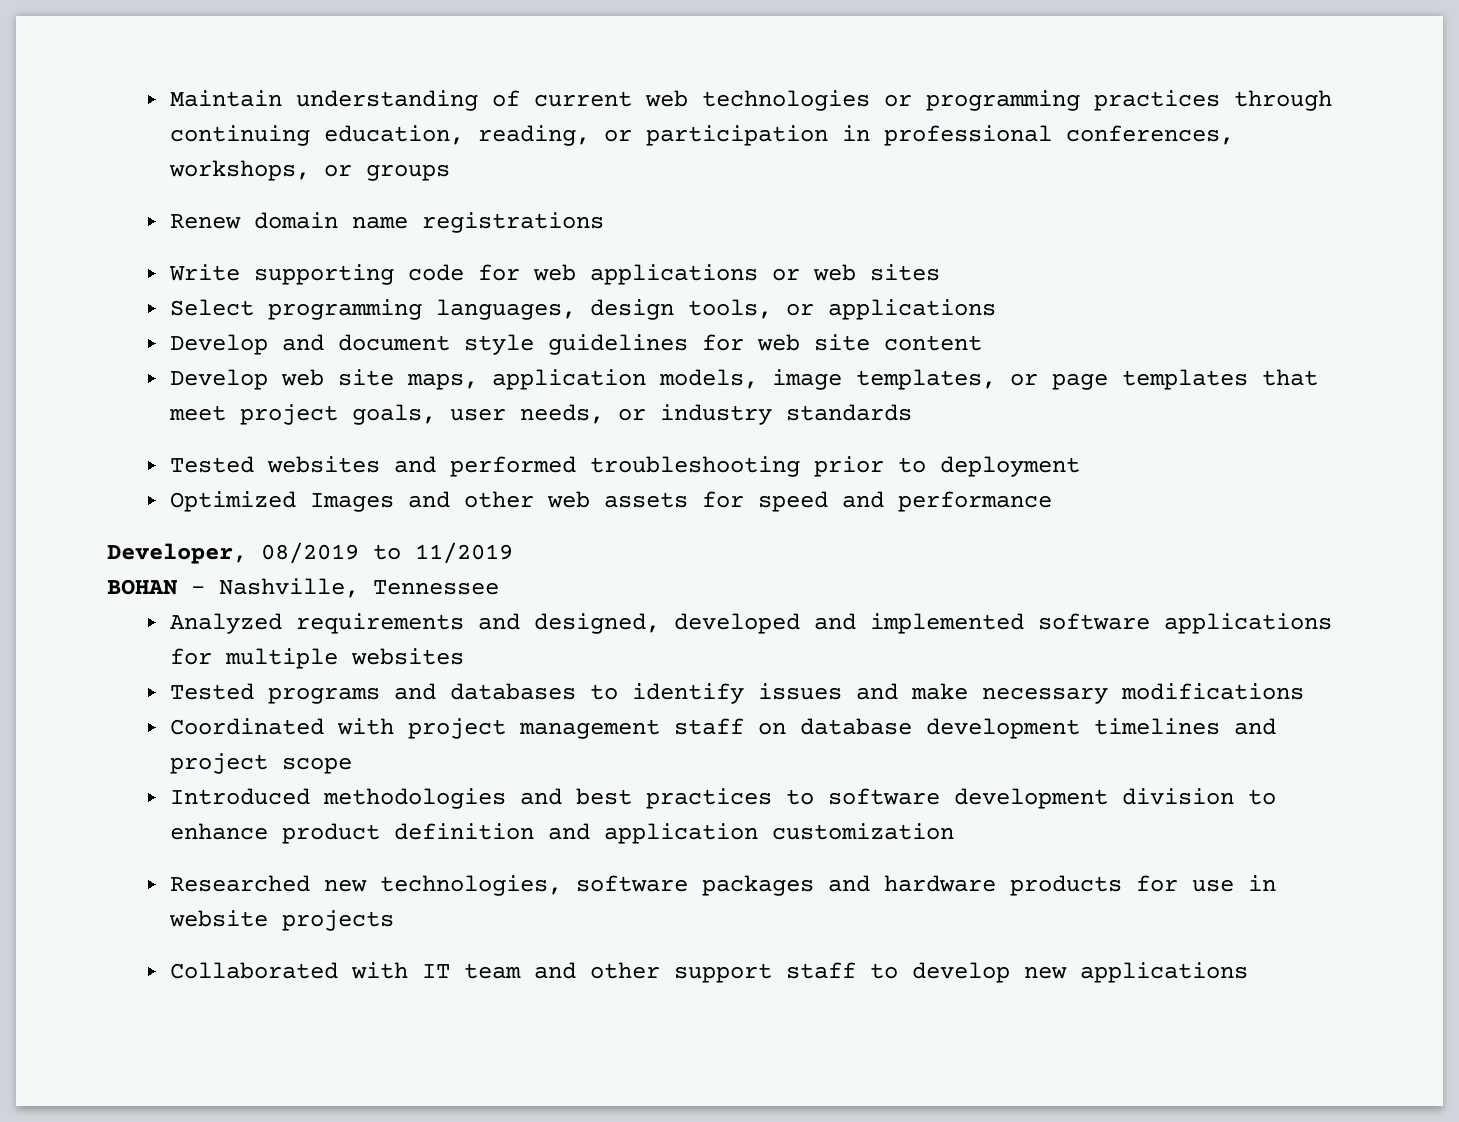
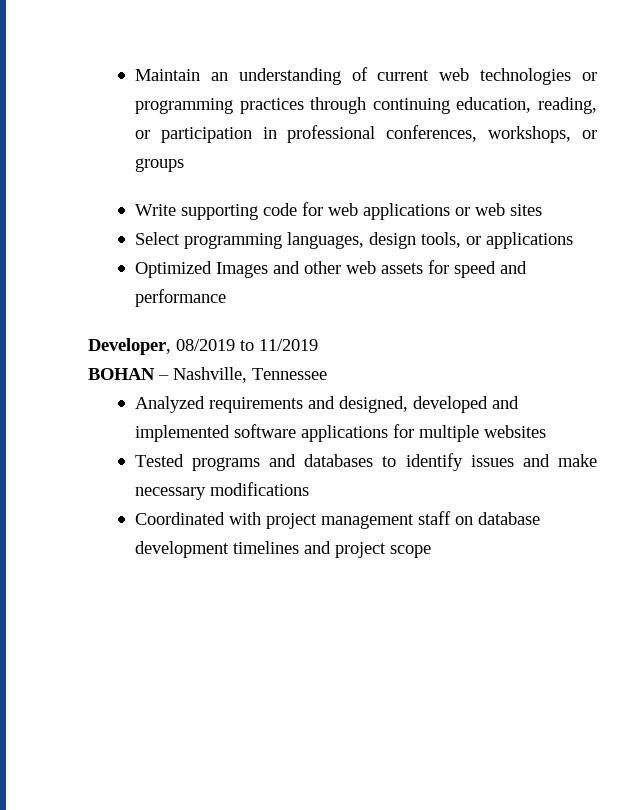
- Maintain understanding of current web technologies or programming practices through continuing education, reading, or participation in professional conferences, workshops, or groups
+ Maintain an understanding of current web technologies or programming practices through continuing education, reading, or participation in professional conferences, workshops, or groups
- Renew domain name registrations
- Develop and document style guidelines for web site content
- Develop web site maps, application models, image templates, or page templates that meet project goals, user needs, or industry standards
- Tested websites and performed troubleshooting prior to deployment
- Introduced methodologies and best practices to software development division to enhance product definition and application customization
- Researched new technologies, software packages and hardware products for use in website projects
- Collaborated with IT team and other support staff to develop new applications

